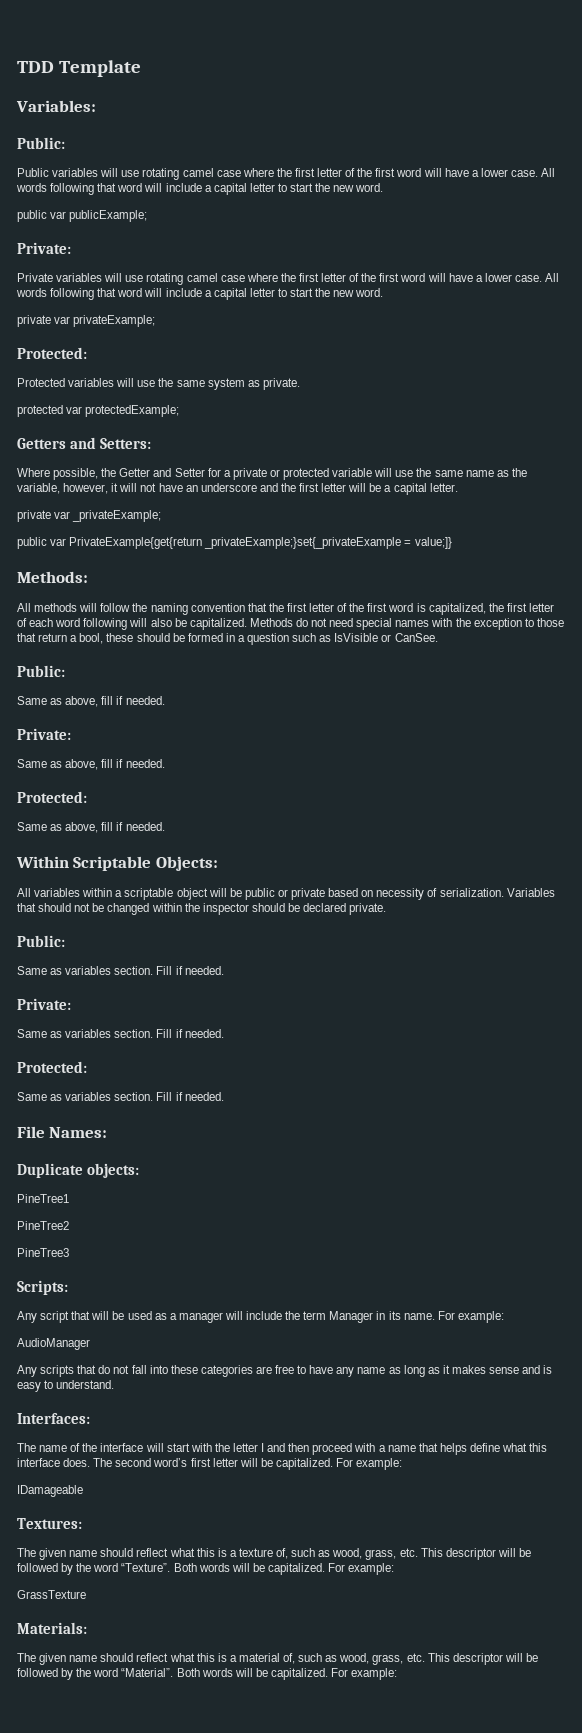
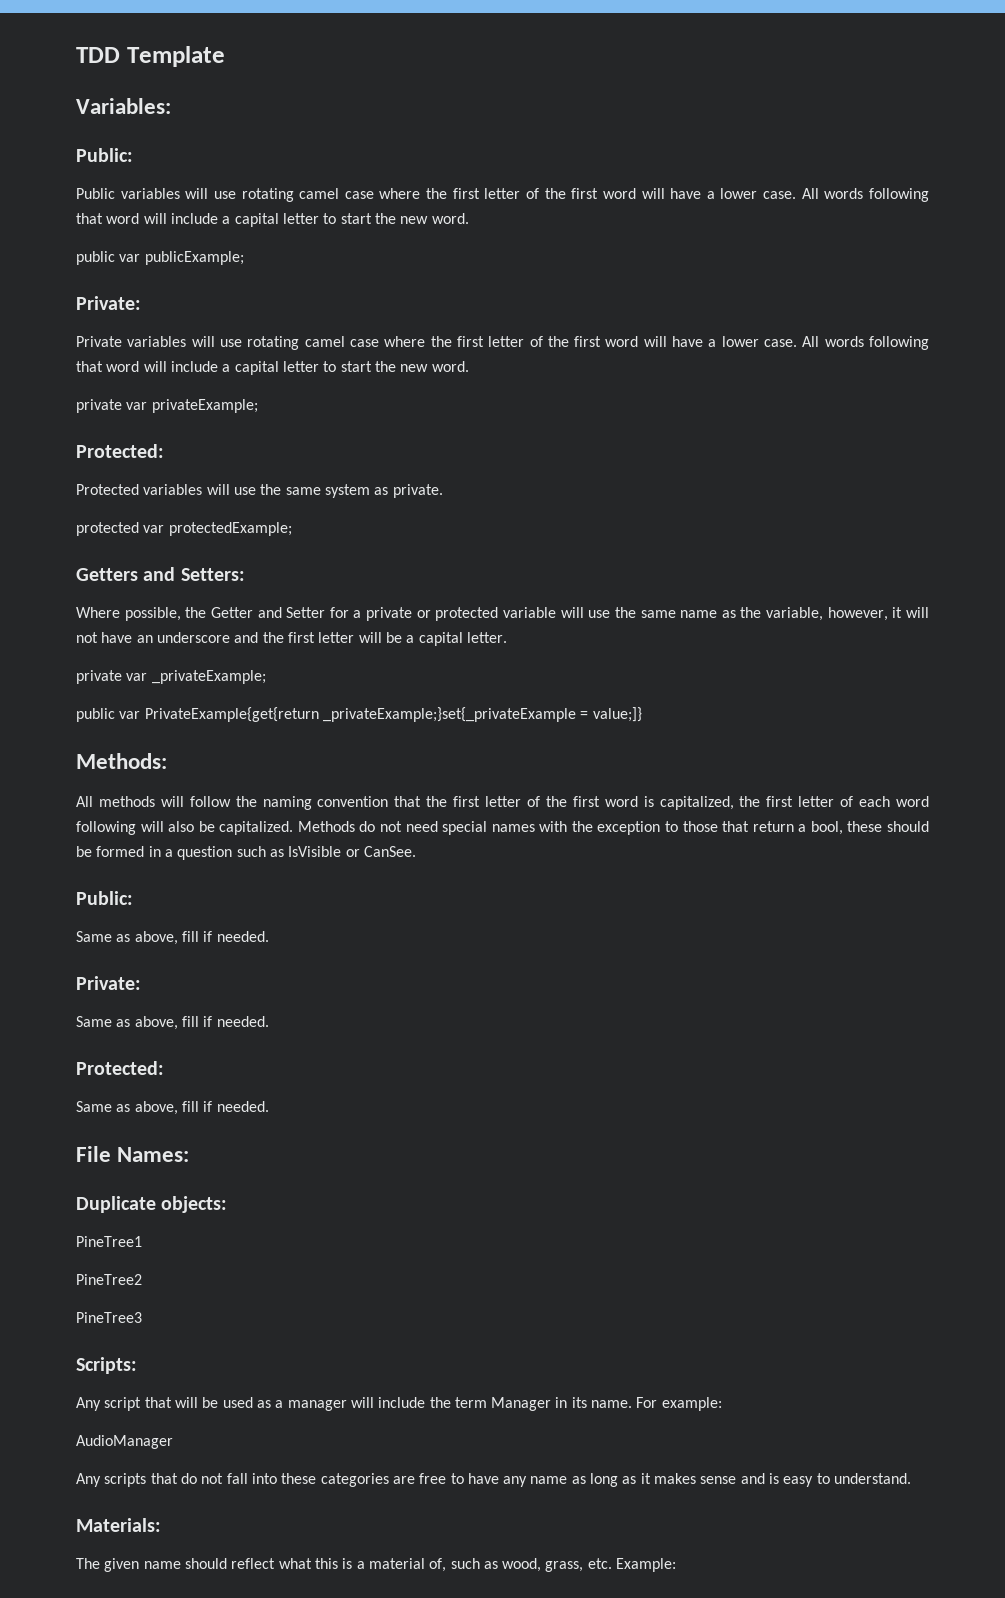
- Within Scriptable Objects:
- All variables within a scriptable object will be public or private based on necessity of serialization. Variables that should not be changed within the inspector should be declared private.
- Public:
- Same as variables section. Fill if needed.
- Private:
- Same as variables section. Fill if needed.
- Protected:
- Same as variables section. Fill if needed.
- Interfaces:
- The name of the interface will start with the letter I and then proceed with a name that helps define what this interface does. The second word’s first letter will be capitalized. For example:
- IDamageable
- Textures:
- The given name should reflect what this is a texture of, such as wood, grass, etc. This descriptor will be followed by the word “Texture”. Both words will be capitalized. For example:
- GrassTexture
- The given name should reflect what this is a material of, such as wood, grass, etc. This descriptor will be followed by the word “Material”. Both words will be capitalized. For example:
+ The given name should reflect what this is a material of, such as wood, grass, etc. Example:

